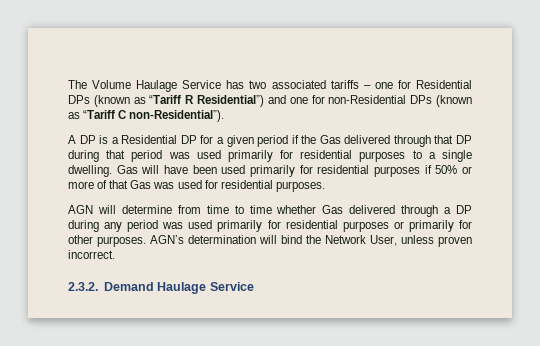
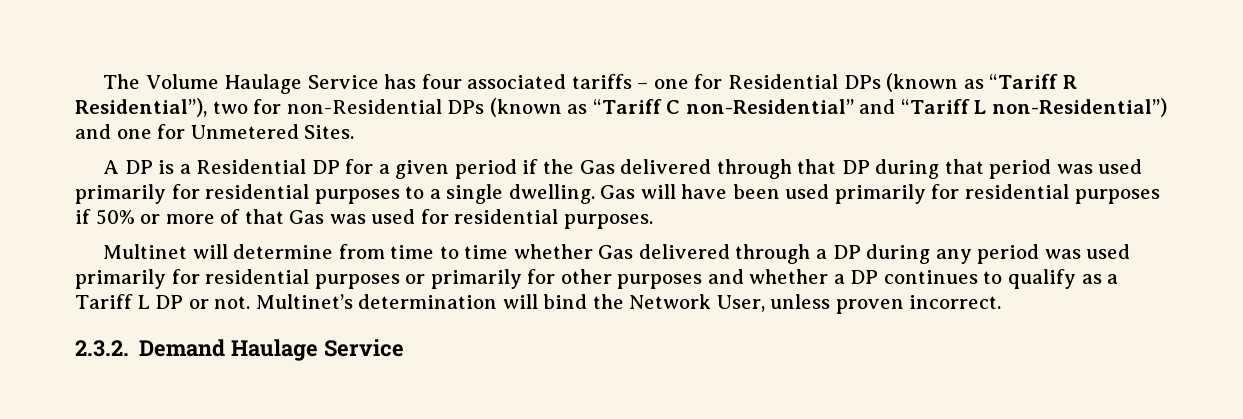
- The Volume Haulage Service has two associated tariffs – one for Residential DPs (known as “Tariff R Residential”) and one for non-Residential DPs (known as “Tariff C non-Residential”).
+ The Volume Haulage Service has four associated tariffs – one for Residential DPs (known as “Tariff R Residential”), two for non-Residential DPs (known as “Tariff C non-Residential” and “Tariff L non-Residential”) and one for Unmetered Sites.
- AGN will determine from time to time whether Gas delivered through a DP during any period was used primarily for residential purposes or primarily for other purposes. AGN’s determination will bind the Network User, unless proven incorrect.
+ Multinet will determine from time to time whether Gas delivered through a DP during any period was used primarily for residential purposes or primarily for other purposes and whether a DP continues to qualify as a Tariff L DP or not. Multinet’s determination will bind the Network User, unless proven incorrect.

